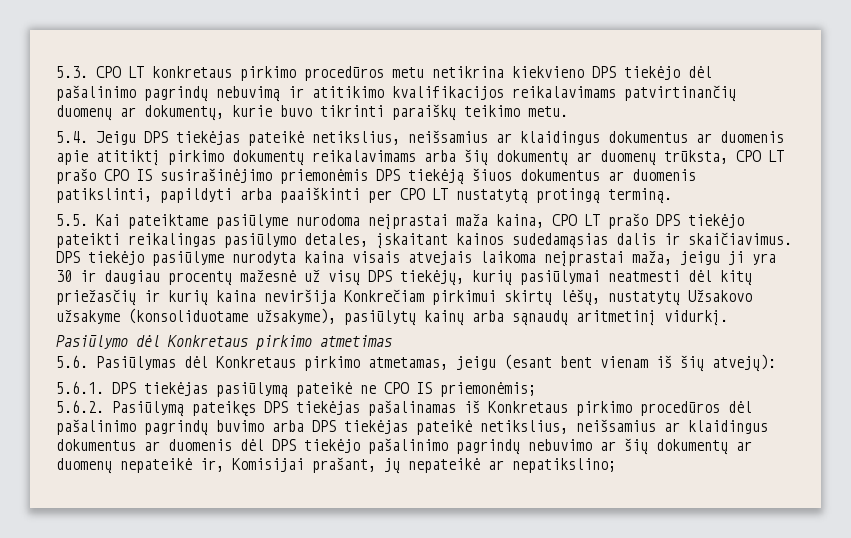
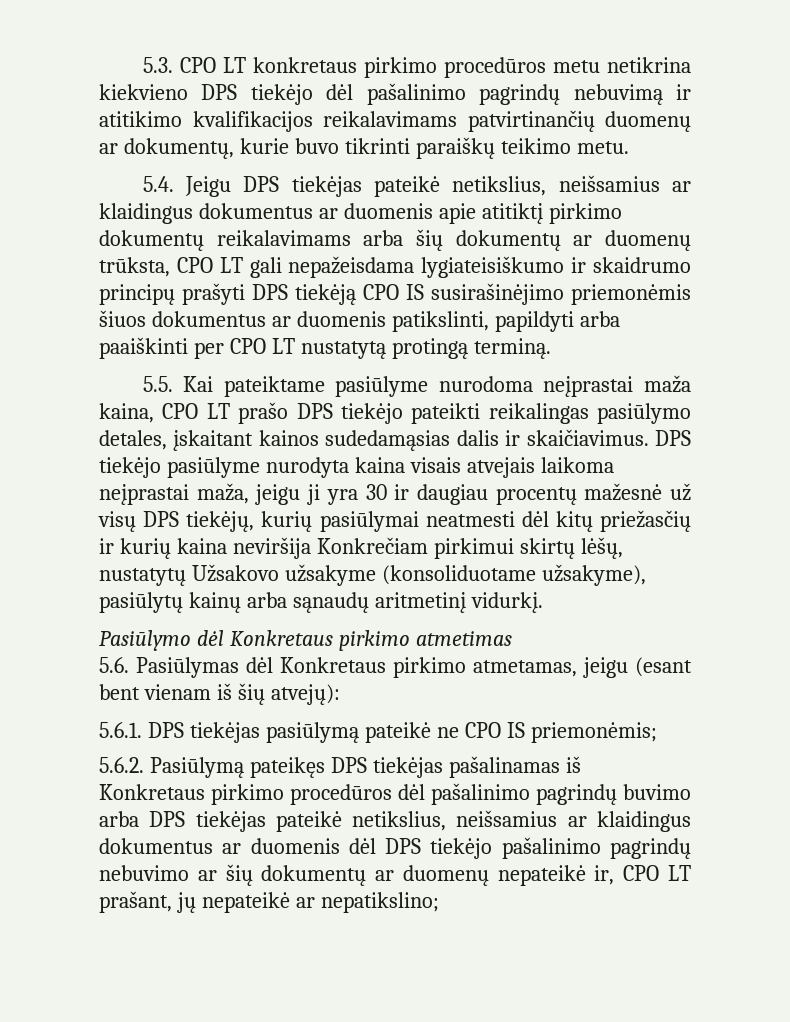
- 5.4. Jeigu DPS tiekėjas pateikė netikslius, neišsamius ar klaidingus dokumentus ar duomenis apie atitiktį pirkimo dokumentų reikalavimams arba šių dokumentų ar duomenų trūksta, CPO LT prašo CPO IS susirašinėjimo priemonėmis DPS tiekėją šiuos dokumentus ar duomenis patikslinti, papildyti arba paaiškinti per CPO LT nustatytą protingą terminą.
+ 5.4. Jeigu DPS tiekėjas pateikė netikslius, neišsamius ar klaidingus dokumentus ar duomenis apie atitiktį pirkimo dokumentų reikalavimams arba šių dokumentų ar duomenų trūksta, CPO LT gali nepažeisdama lygiateisiškumo ir skaidrumo principų prašyti DPS tiekėją CPO IS susirašinėjimo priemonėmis šiuos dokumentus ar duomenis patikslinti, papildyti arba paaiškinti per CPO LT nustatytą protingą terminą.
- 5.6.2. Pasiūlymą pateikęs DPS tiekėjas pašalinamas iš Konkretaus pirkimo procedūros dėl pašalinimo pagrindų buvimo arba DPS tiekėjas pateikė netikslius, neišsamius ar klaidingus dokumentus ar duomenis dėl DPS tiekėjo pašalinimo pagrindų nebuvimo ar šių dokumentų ar duomenų nepateikė ir, Komisijai prašant, jų nepateikė ar nepatikslino;
+ 5.6.2. Pasiūlymą pateikęs DPS tiekėjas pašalinamas iš Konkretaus pirkimo procedūros dėl pašalinimo pagrindų buvimo arba DPS tiekėjas pateikė netikslius, neišsamius ar klaidingus dokumentus ar duomenis dėl DPS tiekėjo pašalinimo pagrindų nebuvimo ar šių dokumentų ar duomenų nepateikė ir, CPO LT prašant, jų nepateikė ar nepatikslino;

